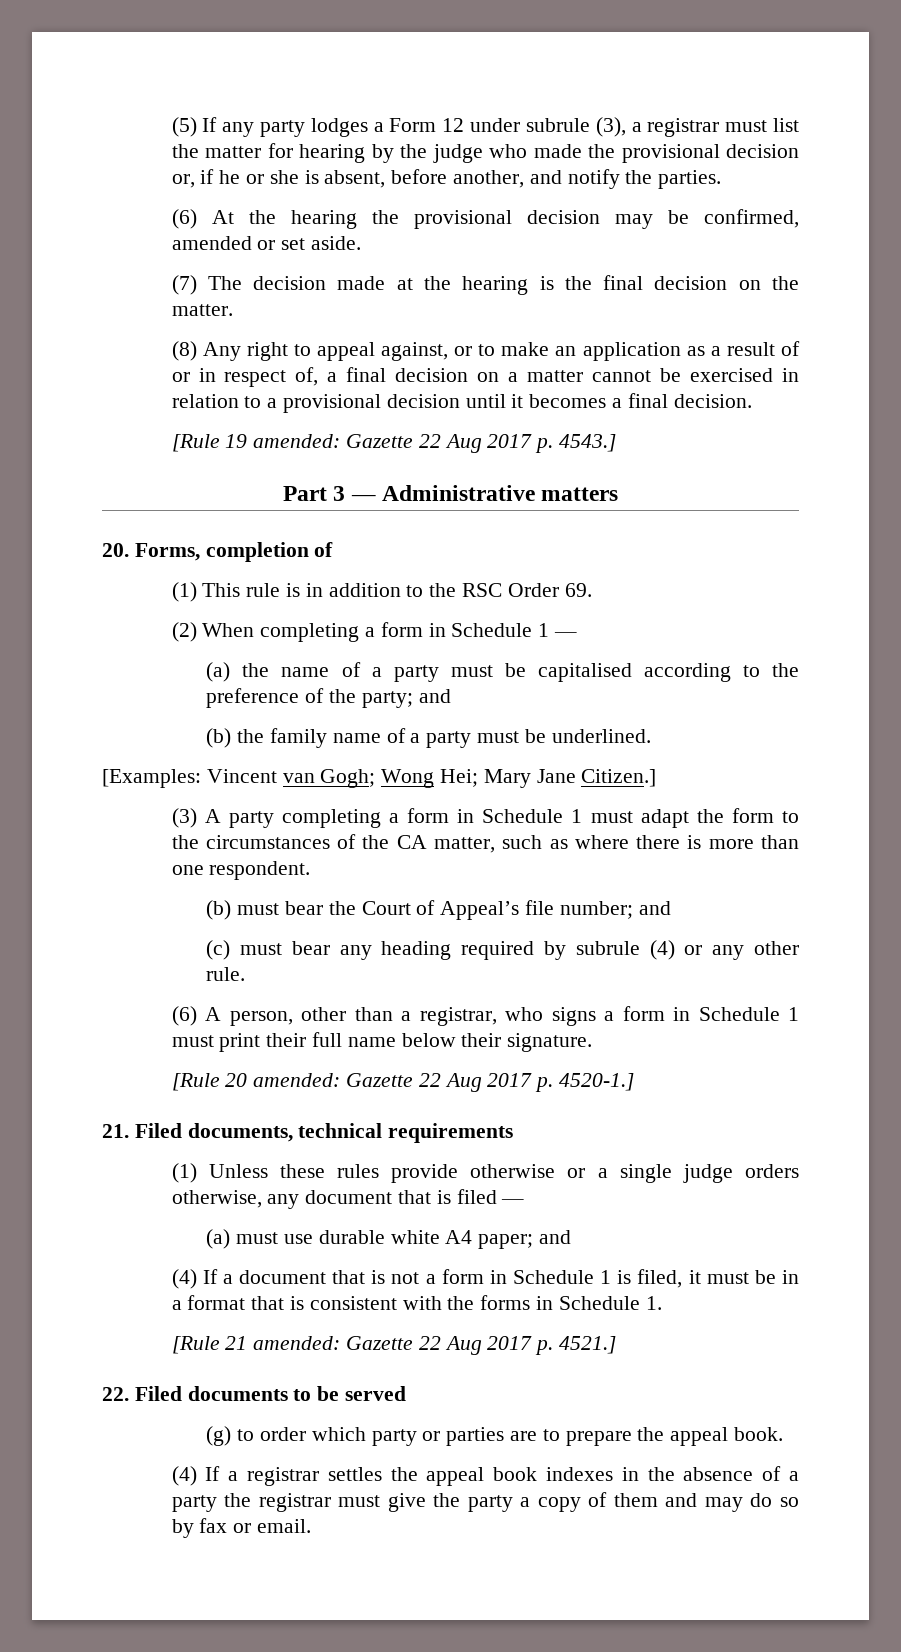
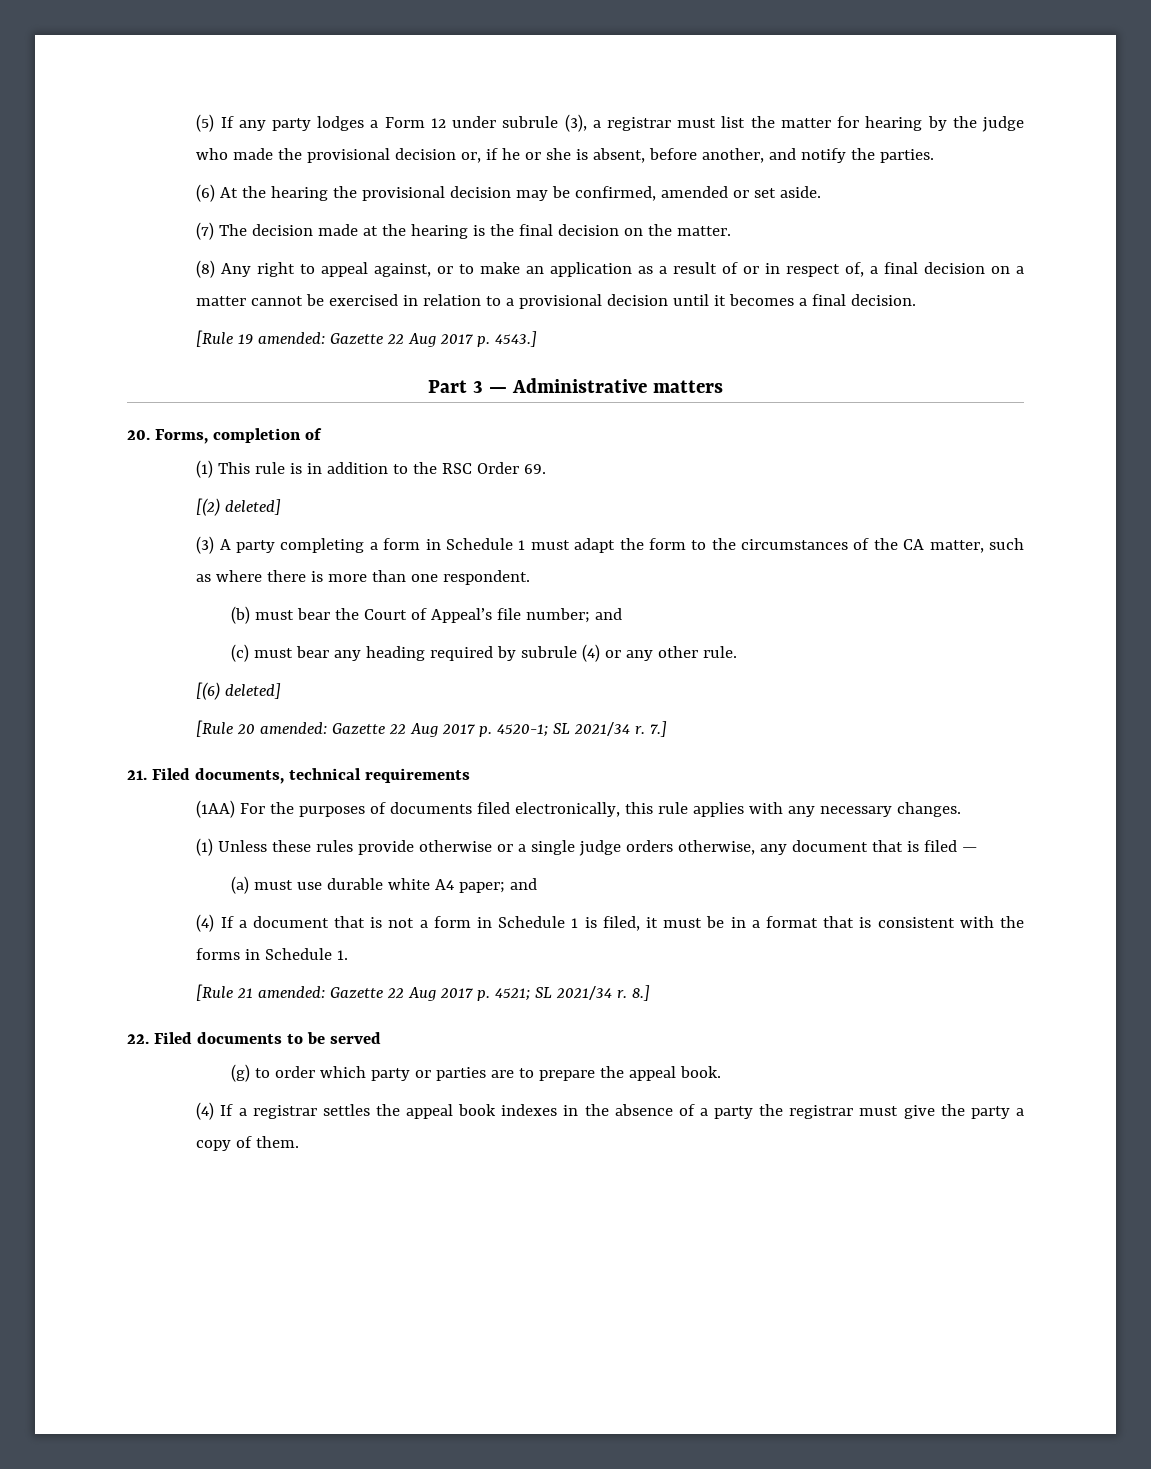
- (2) When completing a form in Schedule 1 —
- (a) the name of a party must be capitalised according to the preference of the party; and
- (b) the family name of a party must be underlined.
- [Examples: Vincent van Gogh; Wong Hei; Mary Jane Citizen.]
+ [(2) deleted]
- (6) A person, other than a registrar, who signs a form in Schedule 1 must print their full name below their signature.
+ [(6) deleted]
- [Rule 20 amended: Gazette 22 Aug 2017 p. 4520-1.]
+ [Rule 20 amended: Gazette 22 Aug 2017 p. 4520-1; SL 2021/34 r. 7.]
+ (1AA) For the purposes of documents filed electronically, this rule applies with any necessary changes.
- [Rule 21 amended: Gazette 22 Aug 2017 p. 4521.]
+ [Rule 21 amended: Gazette 22 Aug 2017 p. 4521; SL 2021/34 r. 8.]
- (4) If a registrar settles the appeal book indexes in the absence of a party the registrar must give the party a copy of them and may do so by fax or email.
+ (4) If a registrar settles the appeal book indexes in the absence of a party the registrar must give the party a copy of them.

